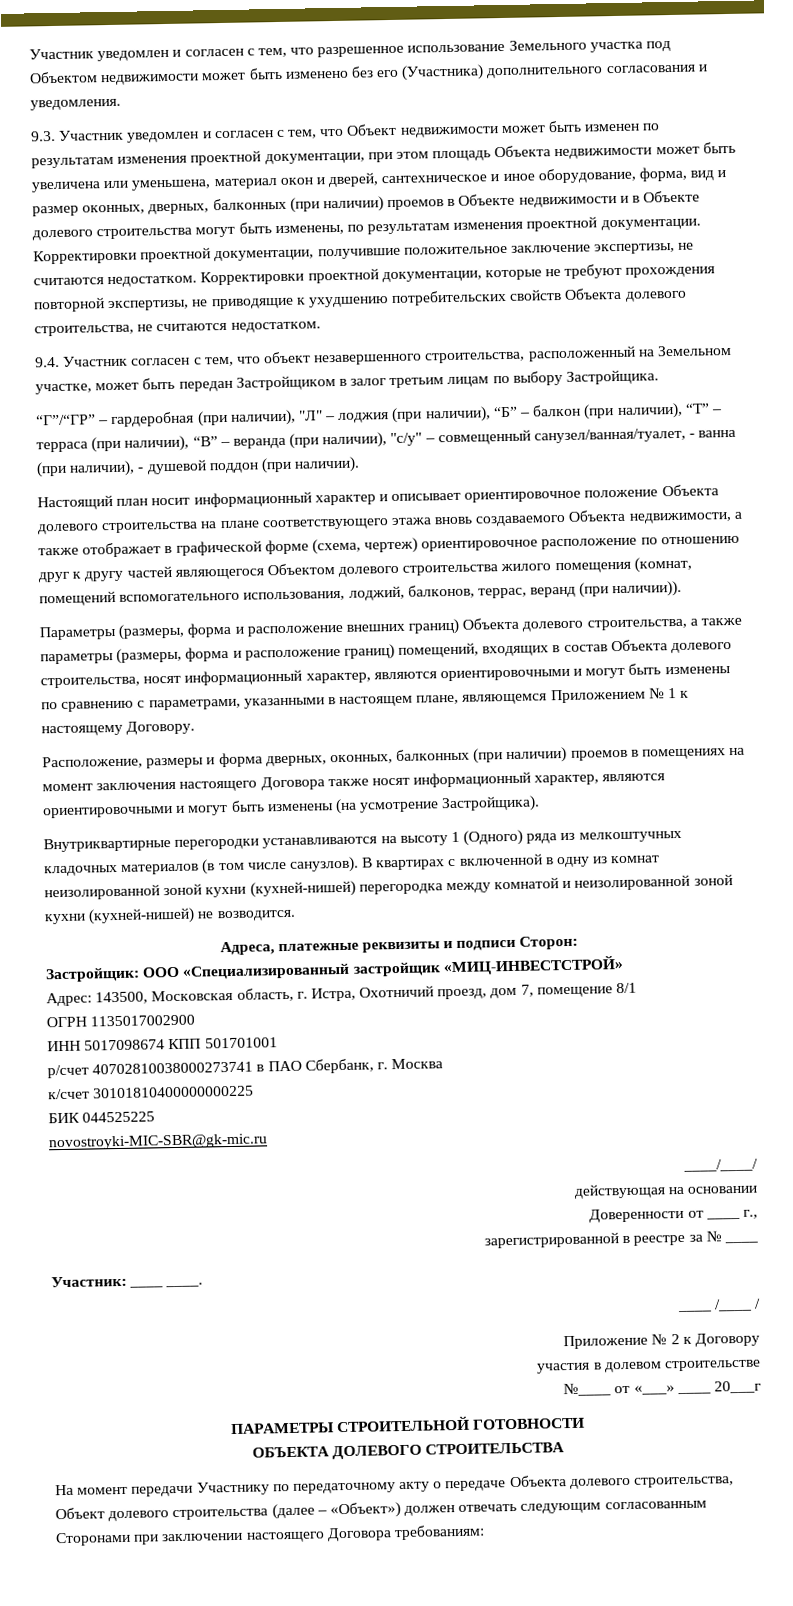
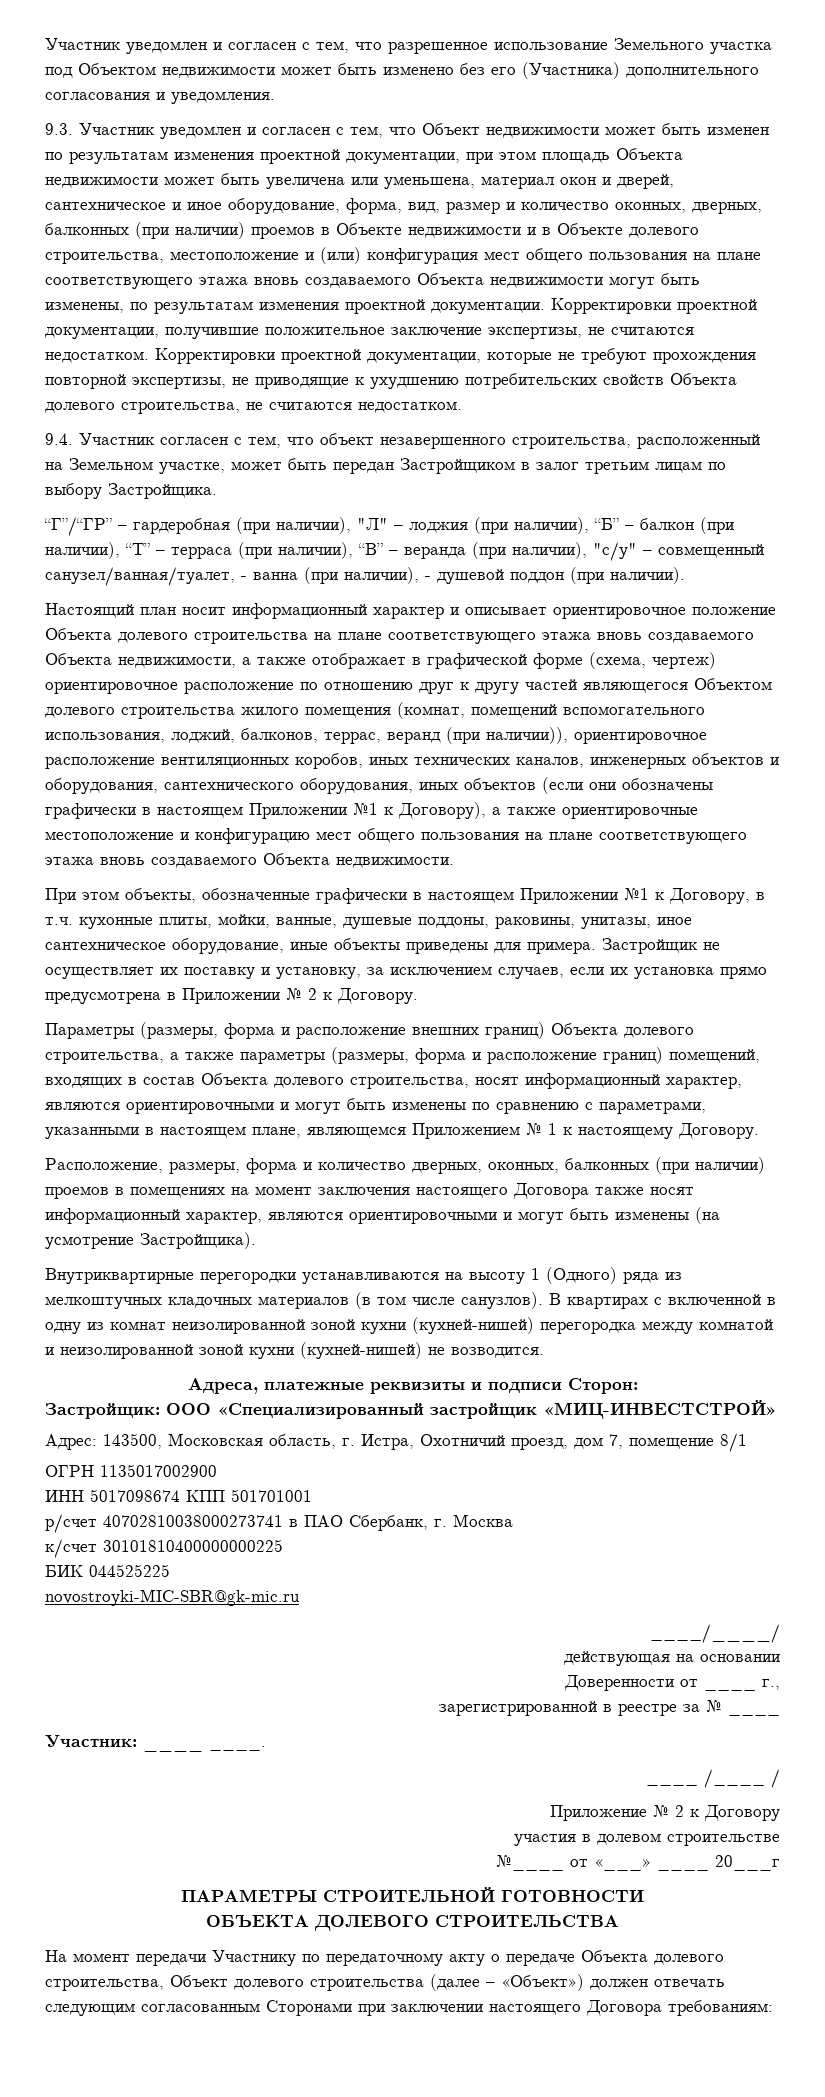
- 9.3. Участник уведомлен и согласен с тем, что Объект недвижимости может быть изменен по результатам изменения проектной документации, при этом площадь Объекта недвижимости может быть увеличена или уменьшена, материал окон и дверей, сантехническое и иное оборудование, форма, вид и размер оконных, дверных, балконных (при наличии) проемов в Объекте недвижимости и в Объекте долевого строительства могут быть изменены, по результатам изменения проектной документации.
+ 9.3. Участник уведомлен и согласен с тем, что Объект недвижимости может быть изменен по результатам изменения проектной документации, при этом площадь Объекта недвижимости может быть увеличена или уменьшена, материал окон и дверей, сантехническое и иное оборудование, форма, вид, размер и количество оконных, дверных, балконных (при наличии) проемов в Объекте недвижимости и в Объекте долевого строительства, местоположение и (или) конфигурация мест общего пользования на плане соответствующего этажа вновь создаваемого Объекта недвижимости могут быть изменены, по результатам изменения проектной документации.
- Настоящий план носит информационный характер и описывает ориентировочное положение Объекта долевого строительства на плане соответствующего этажа вновь создаваемого Объекта недвижимости, а также отображает в графической форме (схема, чертеж) ориентировочное расположение по отношению друг к другу частей являющегося Объектом долевого строительства жилого помещения (комнат, помещений вспомогательного использования, лоджий, балконов, террас, веранд (при наличии)).
+ Настоящий план носит информационный характер и описывает ориентировочное положение Объекта долевого строительства на плане соответствующего этажа вновь создаваемого Объекта недвижимости, а также отображает в графической форме (схема, чертеж) ориентировочное расположение по отношению друг к другу частей являющегося Объектом долевого строительства жилого помещения (комнат, помещений вспомогательного использования, лоджий, балконов, террас, веранд (при наличии)), ориентировочное расположение вентиляционных коробов, иных технических каналов, инженерных объектов и оборудования, сантехнического оборудования, иных объектов (если они обозначены графически в настоящем Приложении №1 к Договору), а также ориентировочные местоположение и конфигурацию мест общего пользования на плане соответствующего этажа вновь создаваемого Объекта недвижимости.
+ При этом объекты, обозначенные графически в настоящем Приложении №1 к Договору, в т.ч. кухонные плиты, мойки, ванные, душевые поддоны, раковины, унитазы, иное сантехническое оборудование, иные объекты приведены для примера. Застройщик не осуществляет их поставку и установку, за исключением случаев, если их установка прямо предусмотрена в Приложении № 2 к Договору.
- Расположение, размеры и форма дверных, оконных, балконных (при наличии) проемов в помещениях на момент заключения настоящего Договора также носят информационный характер, являются ориентировочными и могут быть изменены (на усмотрение Застройщика).
+ Расположение, размеры, форма и количество дверных, оконных, балконных (при наличии) проемов в помещениях на момент заключения настоящего Договора также носят информационный характер, являются ориентировочными и могут быть изменены (на усмотрение Застройщика).

